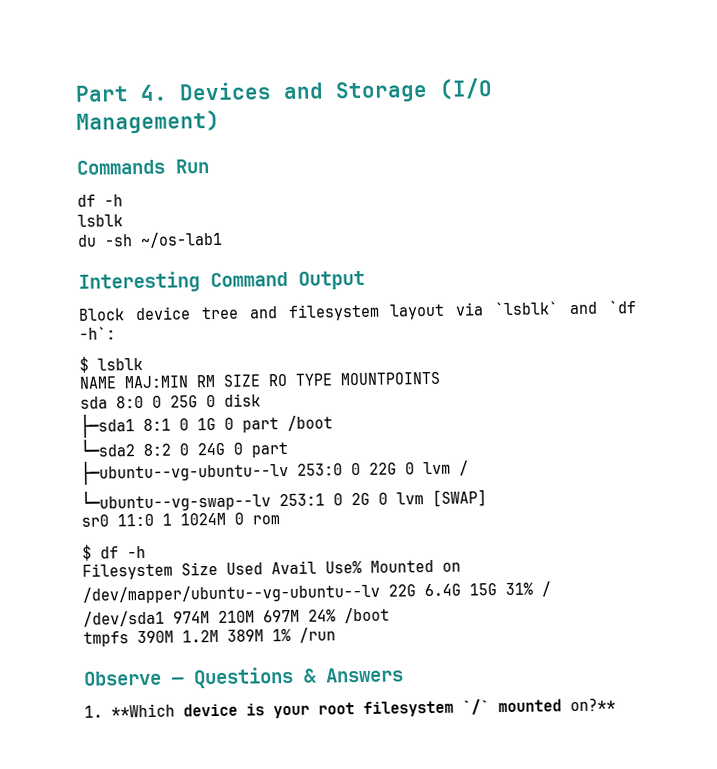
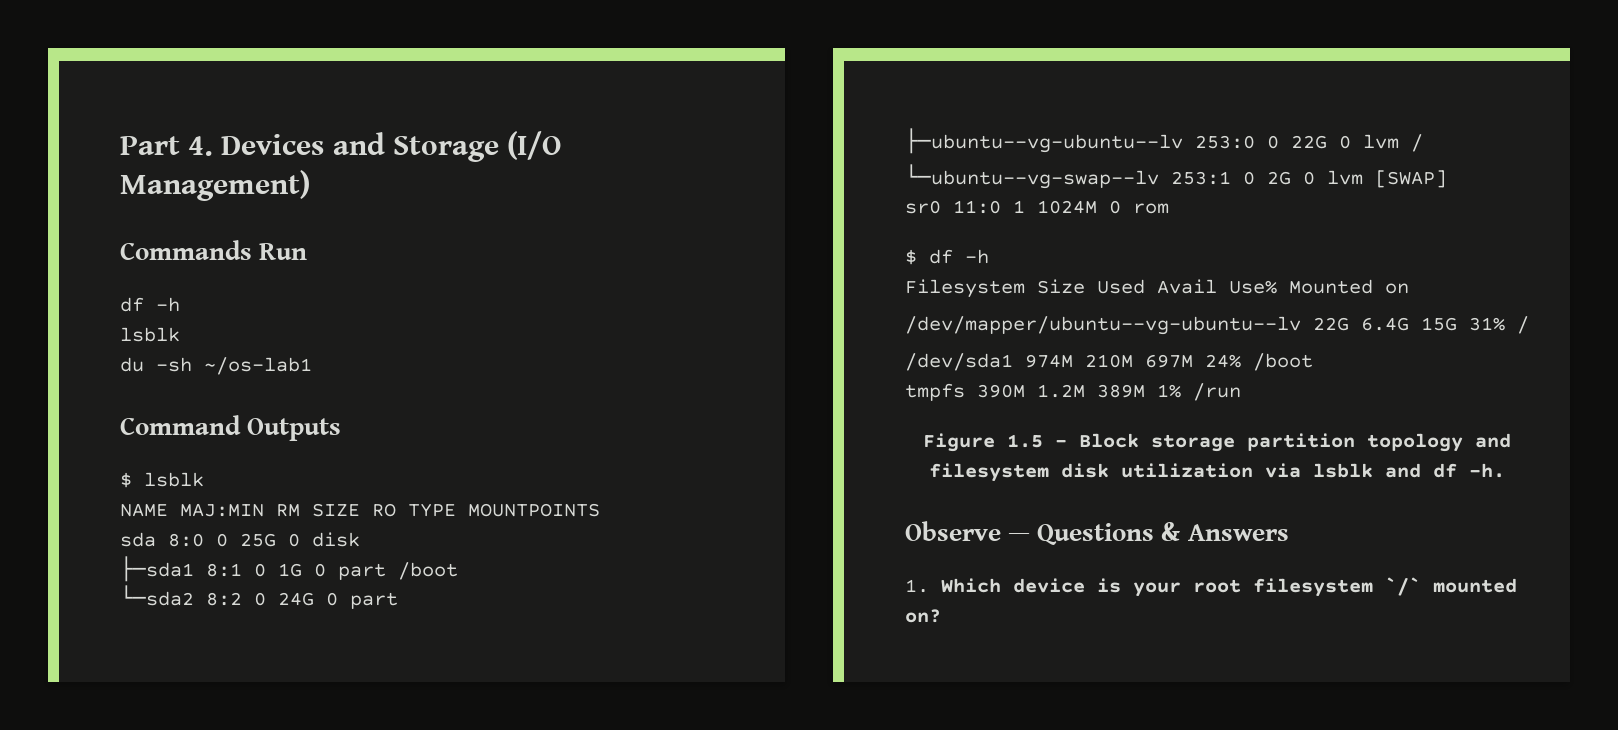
- Interesting Command Output
- Block device tree and filesystem layout via `lsblk` and `df -h`:
+ Command Outputs
+ Figure 1.5 – Block storage partition topology and filesystem disk utilization via lsblk and df -h.
- 1. **Which device is your root filesystem `/` mounted on?**
+ 1. Which device is your root filesystem `/` mounted on?

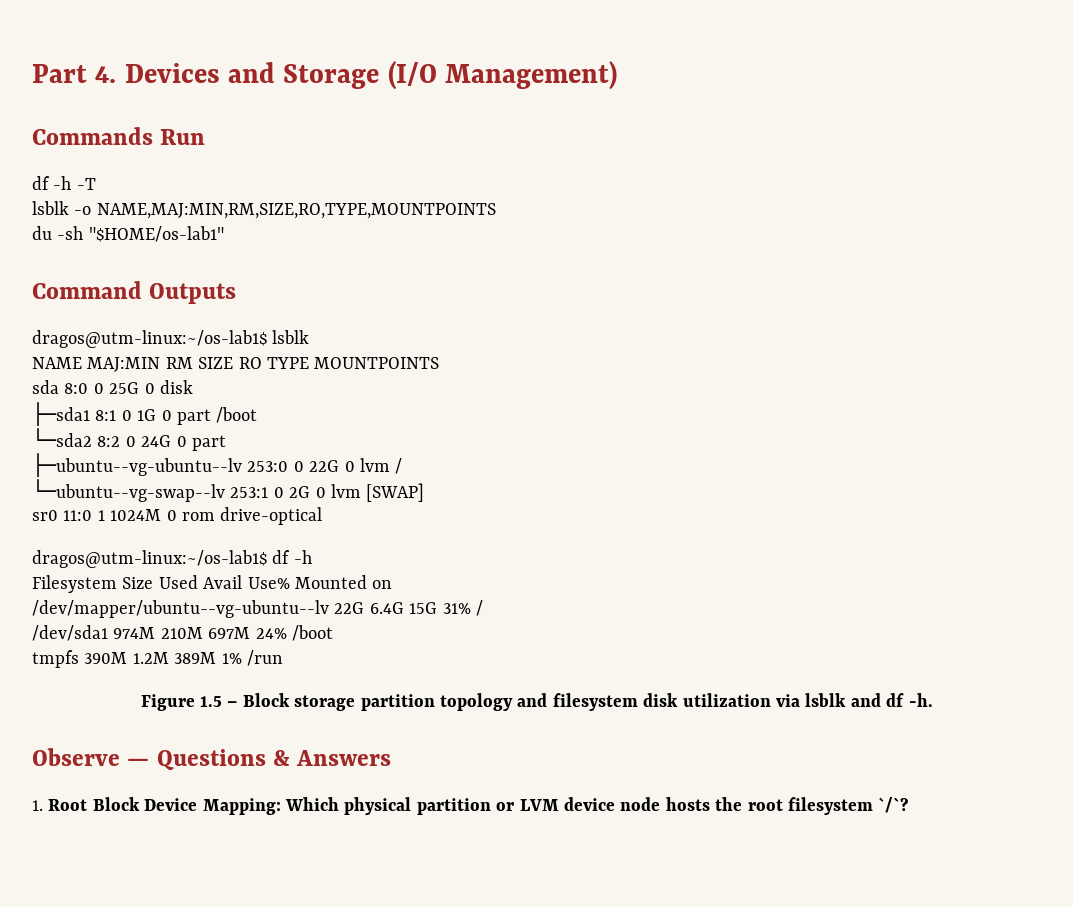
  Commands Run
- df -h
- lsblk
+ df -h -T
+ lsblk -o NAME,MAJ:MIN,RM,SIZE,RO,TYPE,MOUNTPOINTS
- du -sh ~/os-lab1
+ du -sh "$HOME/os-lab1"
- $ lsblk
+ dragos@utm-linux:~/os-lab1$ lsblk
- sr0 11:0 1 1024M 0 rom
- $ df -h
+ sr0 11:0 1 1024M 0 rom drive-optical
+ dragos@utm-linux:~/os-lab1$ df -h
- 1. Which device is your root filesystem `/` mounted on?
+ 1. Root Block Device Mapping: Which physical partition or LVM device node hosts the root filesystem `/`?

